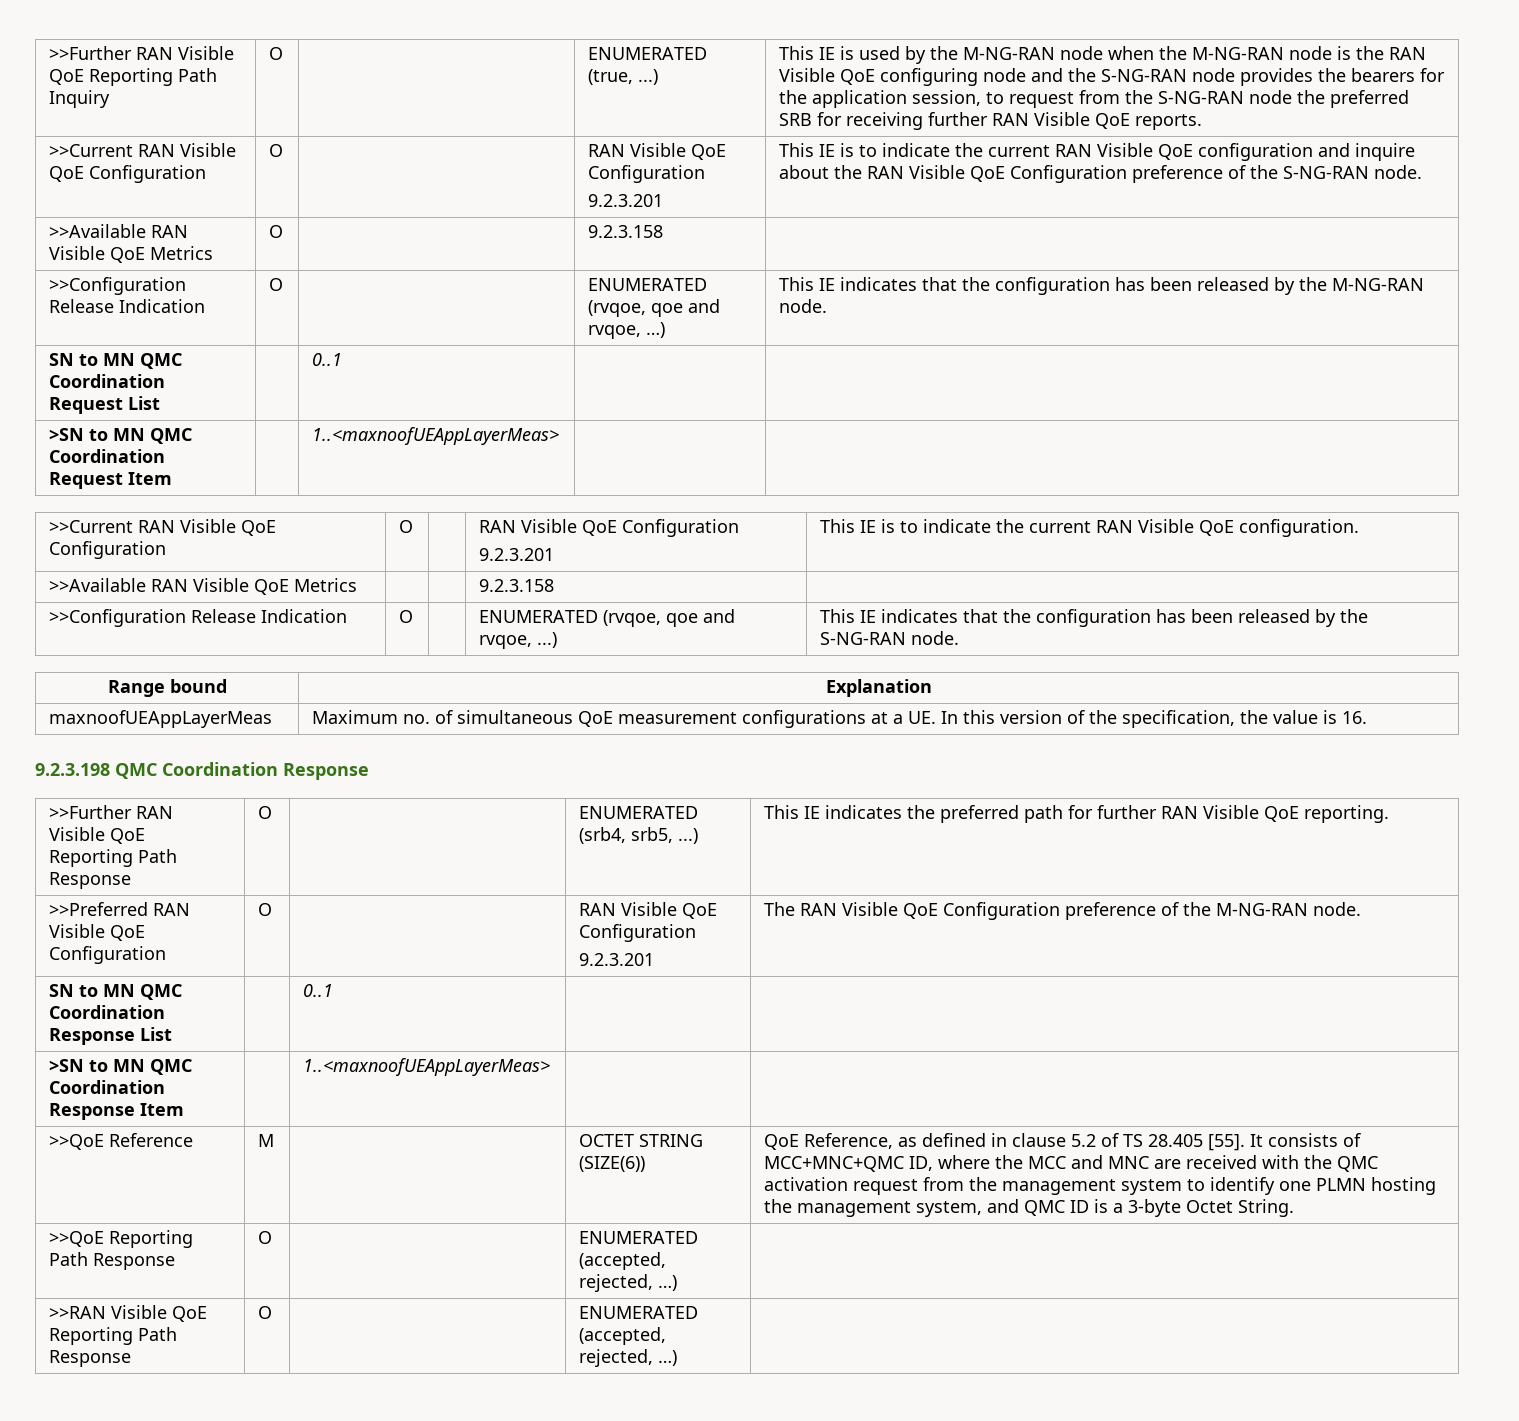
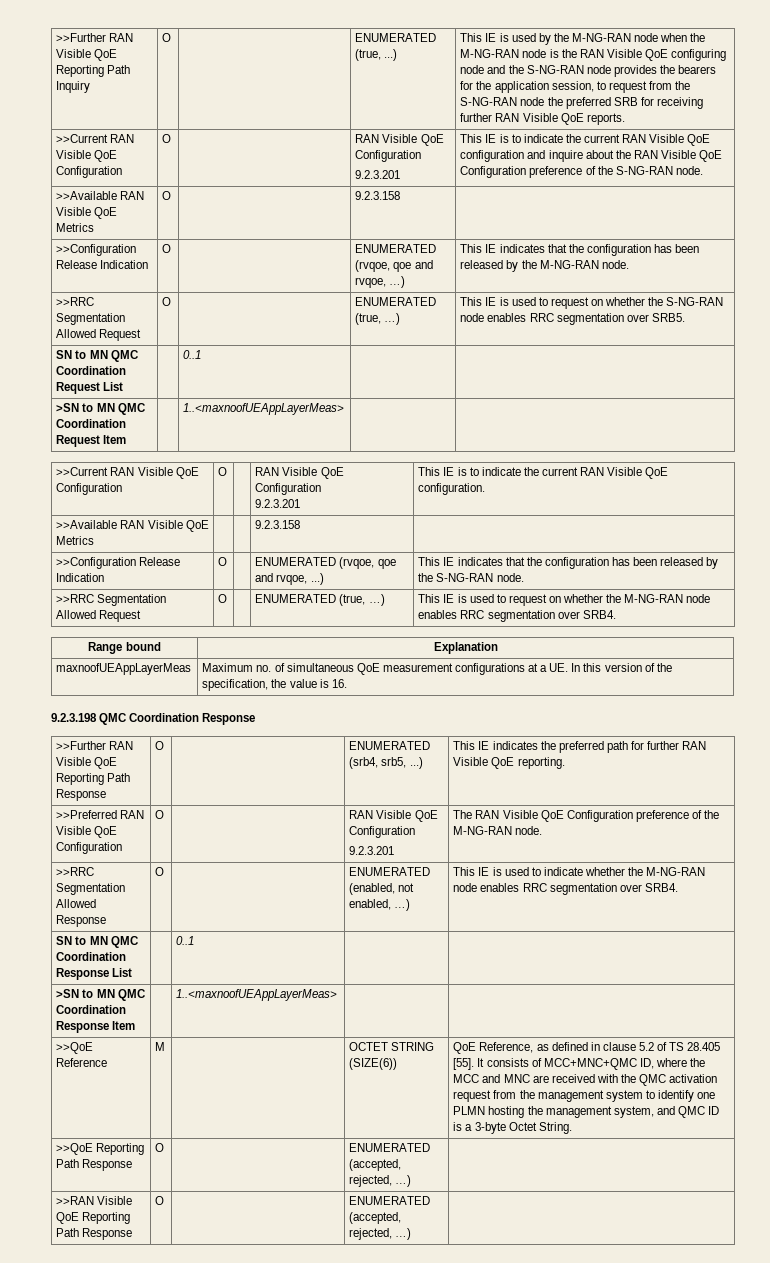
+ >>RRC Segmentation Allowed Request | O | | ENUMERATED (true, …) | This IE is used to request on whether the S-NG-RAN node enables RRC segmentation over SRB5.
+ >>RRC Segmentation Allowed Request | O | | ENUMERATED (true, …) | This IE is used to request on whether the M-NG-RAN node enables RRC segmentation over SRB4.
+ >>RRC Segmentation Allowed Response | O | | ENUMERATED (enabled, not enabled, …) | This IE is used to indicate whether the M-NG-RAN node enables RRC segmentation over SRB4.

